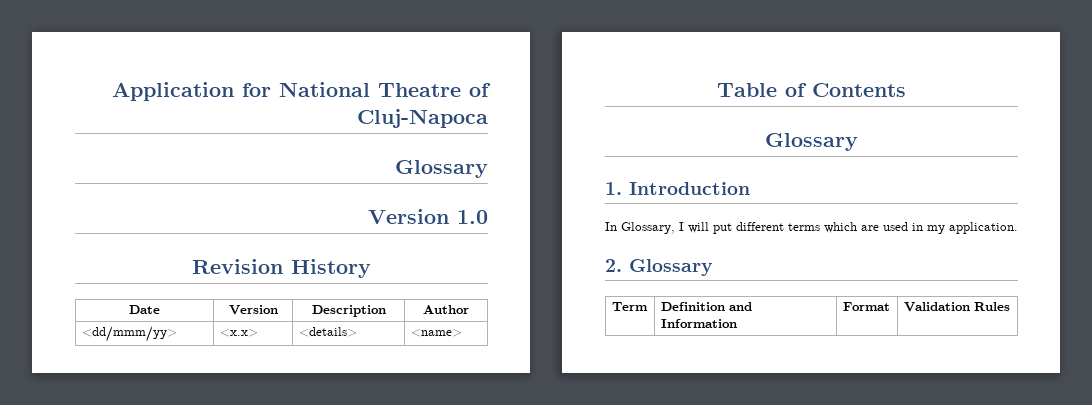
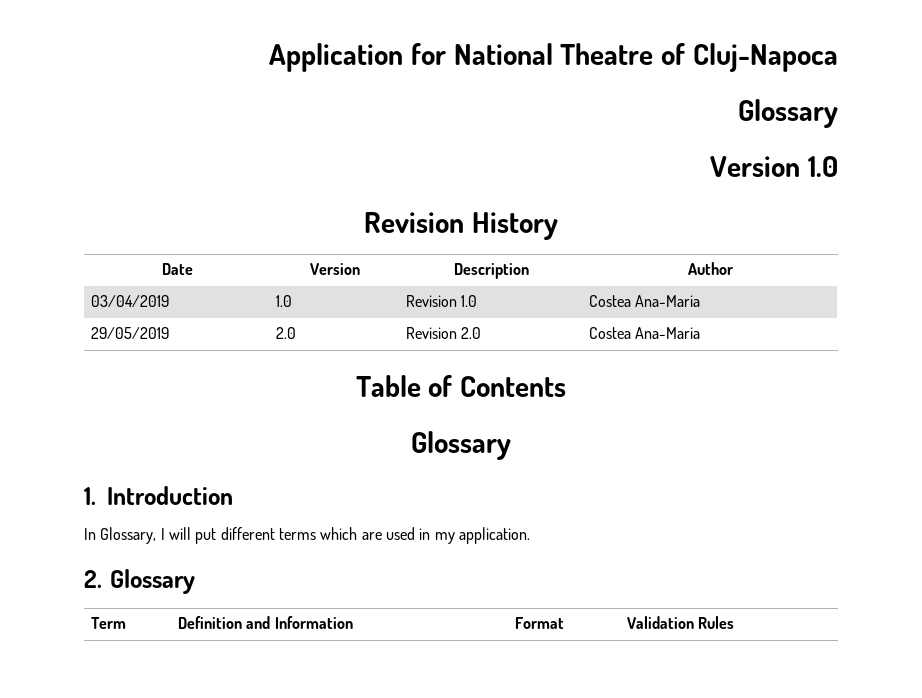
- <dd/mmm/yy> | <x.x> | <details> | <name>
+ 03/04/2019 | 1.0 | Revision 1.0 | Costea Ana-Maria
+ 29/05/2019 | 2.0 | Revision 2.0 | Costea Ana-Maria

